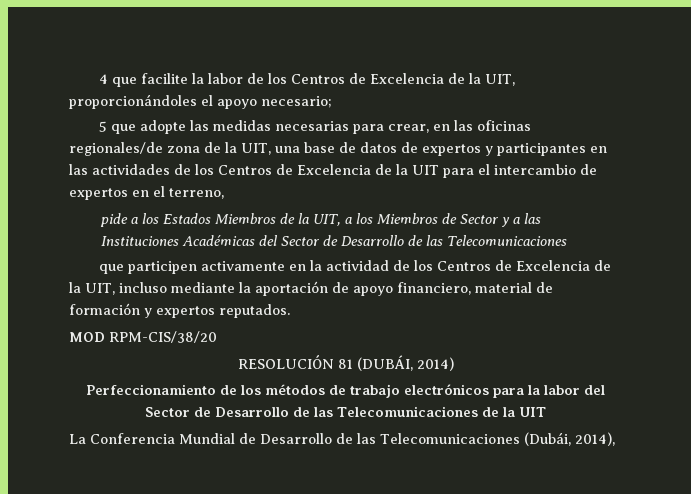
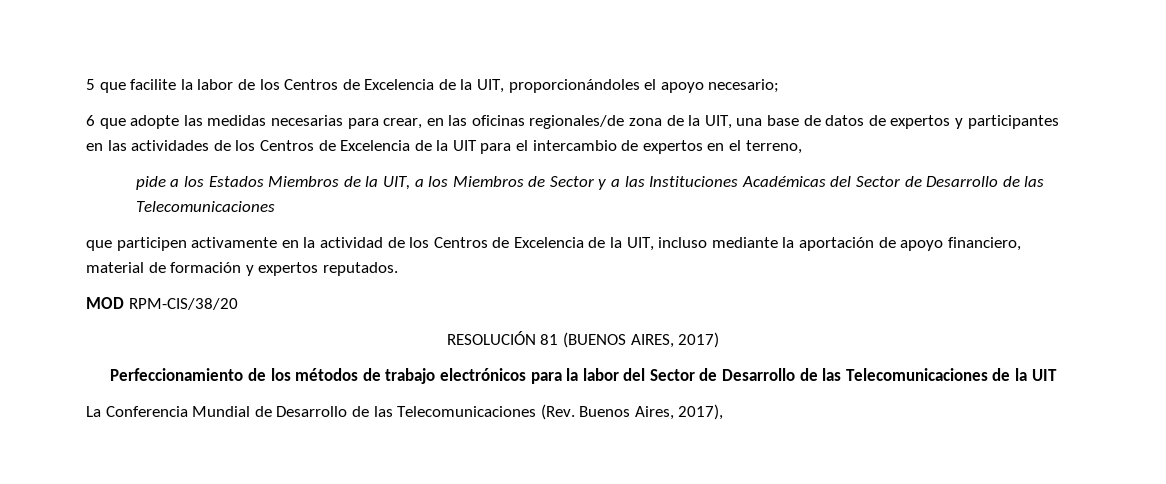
- 4 que facilite la labor de los Centros de Excelencia de la UIT, proporcionándoles el apoyo necesario;
+ 5 que facilite la labor de los Centros de Excelencia de la UIT, proporcionándoles el apoyo necesario;
- 5 que adopte las medidas necesarias para crear, en las oficinas regionales/de zona de la UIT, una base de datos de expertos y participantes en las actividades de los Centros de Excelencia de la UIT para el intercambio de expertos en el terreno,
+ 6 que adopte las medidas necesarias para crear, en las oficinas regionales/de zona de la UIT, una base de datos de expertos y participantes en las actividades de los Centros de Excelencia de la UIT para el intercambio de expertos en el terreno,
- RESOLUCIÓN 81 (DUBÁI, 2014)
+ RESOLUCIÓN 81 (BUENOS AIRES, 2017)
- La Conferencia Mundial de Desarrollo de las Telecomunicaciones (Dubái, 2014),
+ La Conferencia Mundial de Desarrollo de las Telecomunicaciones (Rev. Buenos Aires, 2017),

